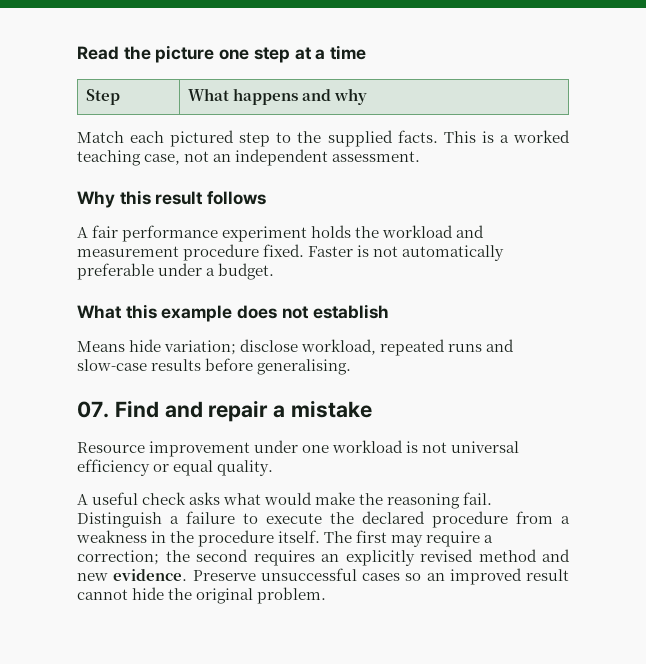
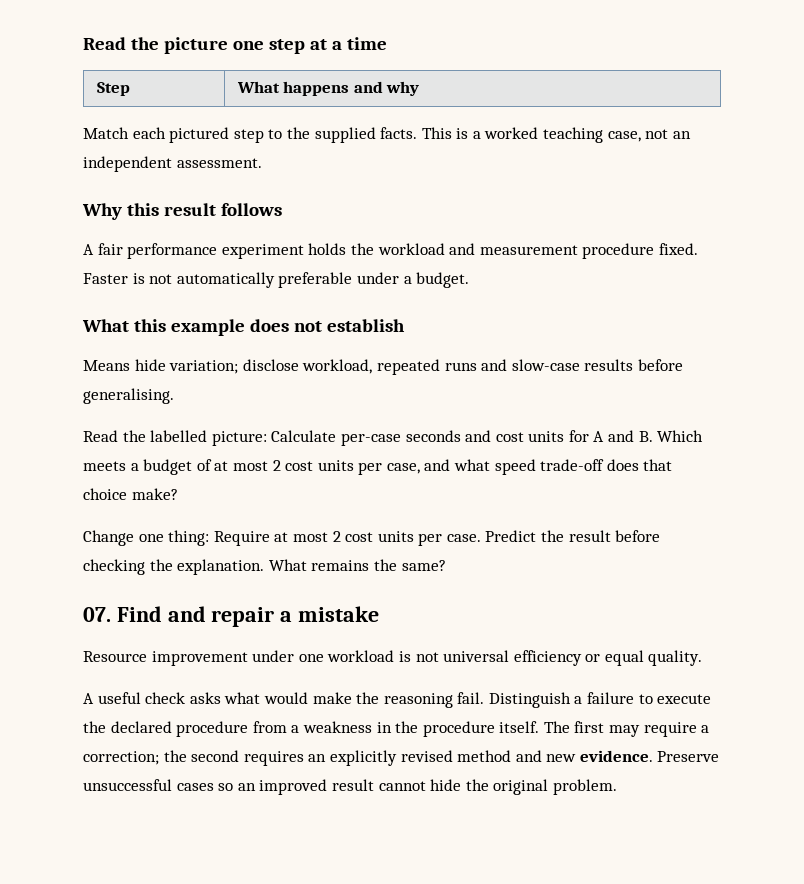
+ Read the labelled picture: Calculate per-case seconds and cost units for A and B. Which meets a budget of at most 2 cost units per case, and what speed trade-off does that choice make?
+ Change one thing: Require at most 2 cost units per case. Predict the result before checking the explanation. What remains the same?

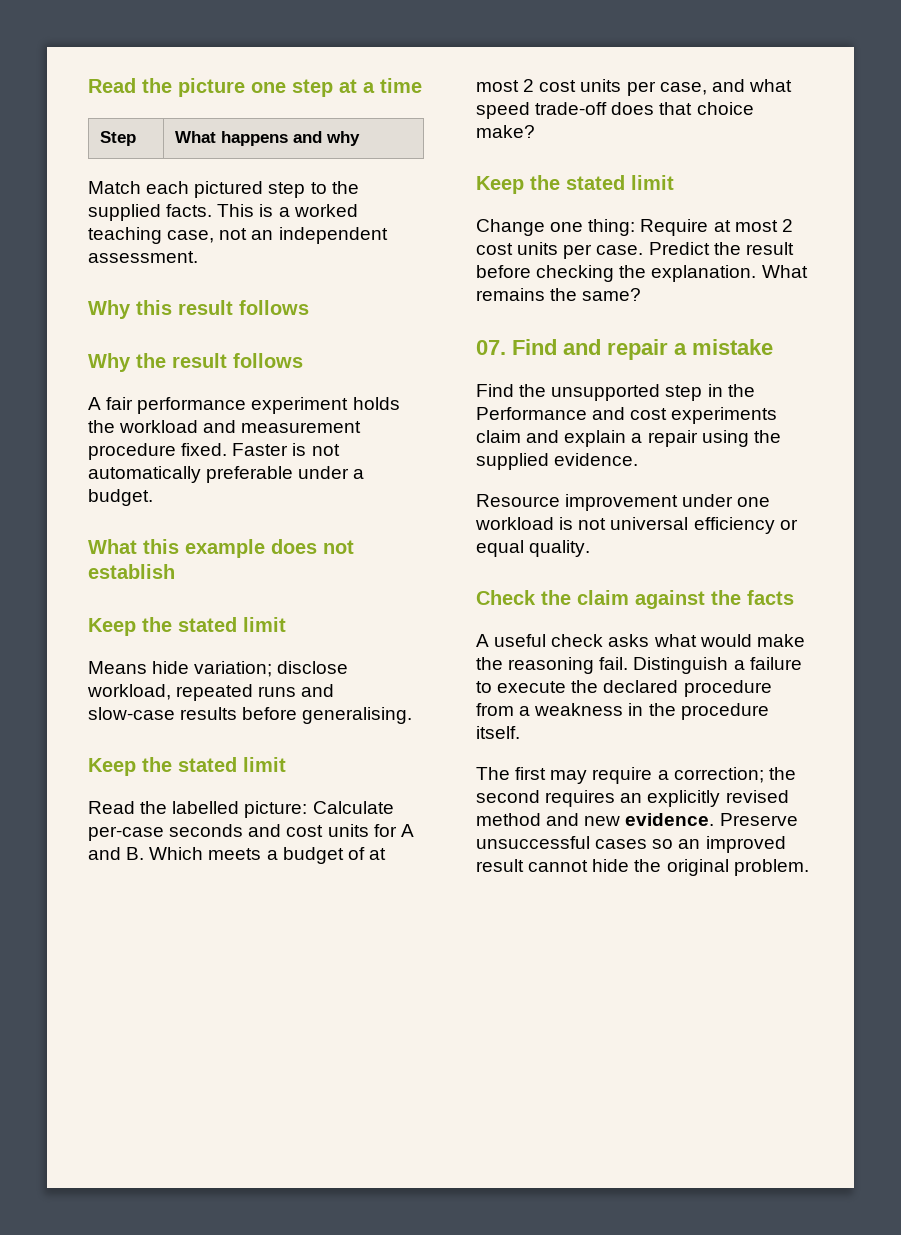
+ Why the result follows
  What this example does not establish
+ Keep the stated limit
  Means hide variation; disclose workload, repeated runs and slow-case results before generalising.
+ Keep the stated limit
  Read the labelled picture: Calculate per-case seconds and cost units for A and B. Which meets a budget of at most 2 cost units per case, and what speed trade-off does that choice make?
+ Keep the stated limit
+ Find the unsupported step in the Performance and cost experiments claim and explain a repair using the supplied evidence.
+ Check the claim against the facts
- Distinguish a failure to execute the declared procedure from a weakness in the procedure itself. The first may require a correction; the second requires an explicitly revised method and new evidence.
+ Distinguish a failure to execute the declared procedure from a weakness in the procedure itself.
+ The first may require a correction; the second requires an explicitly revised method and new evidence.

